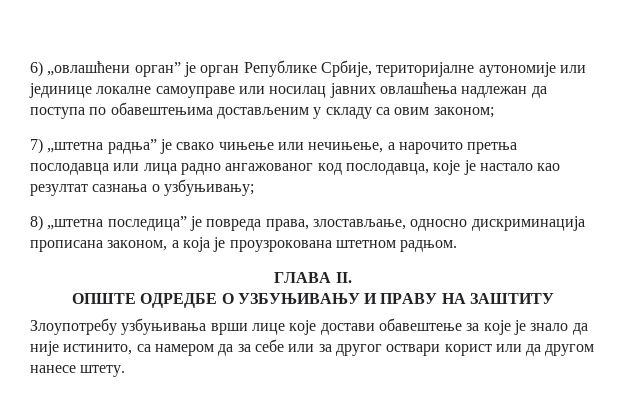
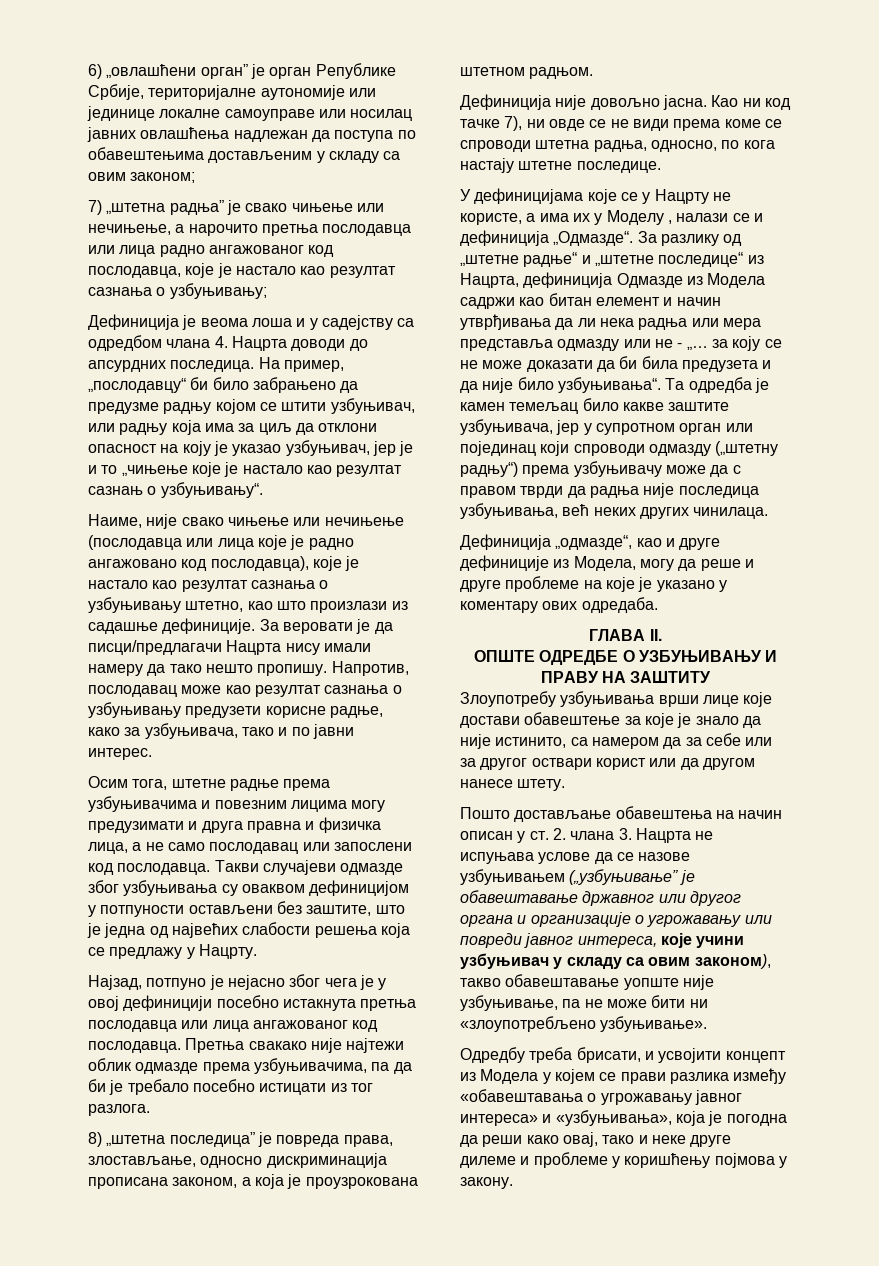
+ Дефиниција је веома лоша и у садејству са одредбом члана 4. Нацрта доводи до апсурдних последица. На пример, „послодавцу“ би било забрањено да предузме радњу којом се штити узбуњивач, или радњу која има за циљ да отклони опасност на коју је указао узбуњивач, јер је и то „чињење које је настало као резултат сазнањ о узбуњивању“.
+ Наиме, није свако чињење или нечињење (послодавца или лица које је радно ангажовано код послодавца), које је настало као резултат сазнања о узбуњивању штетно, као што произлази из садашње дефиниције. За веровати је да писци/предлагачи Нацрта нису имали намеру да тако нешто пропишу. Напротив, послодавац може као резултат сазнања о узбуњивању предузети корисне радње, како за узбуњивача, тако и по јавни интерес.
+ Осим тога, штетне радње према узбуњивачима и повезним лицима могу предузимати и друга правна и физичка лица, а не само послодавац или запослени код послодавца. Такви случајеви одмазде због узбуњивања су оваквом дефиницијом у потпуности остављени без заштите, што је једна од највећих слабости решења која се предлажу у Нацрту.
+ Најзад, потпуно је нејасно због чега је у овој дефиницији посебно истакнута претња послодавца или лица ангажованог код послодавца. Претња свакако није најтежи облик одмазде према узбуњивачима, па да би је требало посебно истицати из тог разлога.
+ Дефиниција није довољно јасна. Као ни код тачке 7), ни овде се не види према коме се спроводи штетна радња, односно, по кога настају штетне последице.
+ У дефиницијама које се у Нацрту не користе, а има их у Моделу , налази се и дефиниција „Одмазде“. За разлику од „штетне радње“ и „штетне последице“ из Нацрта, дефиниција Одмазде из Модела садржи као битан елемент и начин утврђивања да ли нека радња или мера представља одмазду или не - „… за коју се не може доказати да би била предузета и да није било узбуњивања“. Та одредба је камен темељац било какве заштите узбуњивача, јер у супротном орган или појединац који спроводи одмазду („штетну радњу“) према узбуњивачу може да с правом тврди да радња није последица узбуњивања, већ неких других чинилаца.
+ Дефиниција „одмазде“, као и друге дефиниције из Модела, могу да реше и друге проблеме на које је указано у коментару ових одредаба.
+ Пошто достављање обавештења на начин описан у ст. 2. члана 3. Нацрта не испуњава услове да се назове узбуњивањем („узбуњивање” је обавештавање државног или другог органа и организације о угрожавању или повреди јавног интереса, које учини узбуњивач у складу са овим законом), такво обавештавање уопште није узбуњивање, па не може бити ни «злоупотребљено узбуњивање».
+ Одредбу треба брисати, и усвојити концепт из Модела у којем се прави разлика између «обавештавања о угрожавању јавног интереса» и «узбуњивања», која је погодна да реши како овај, тако и неке друге дилеме и проблеме у коришћењу појмова у закону.

